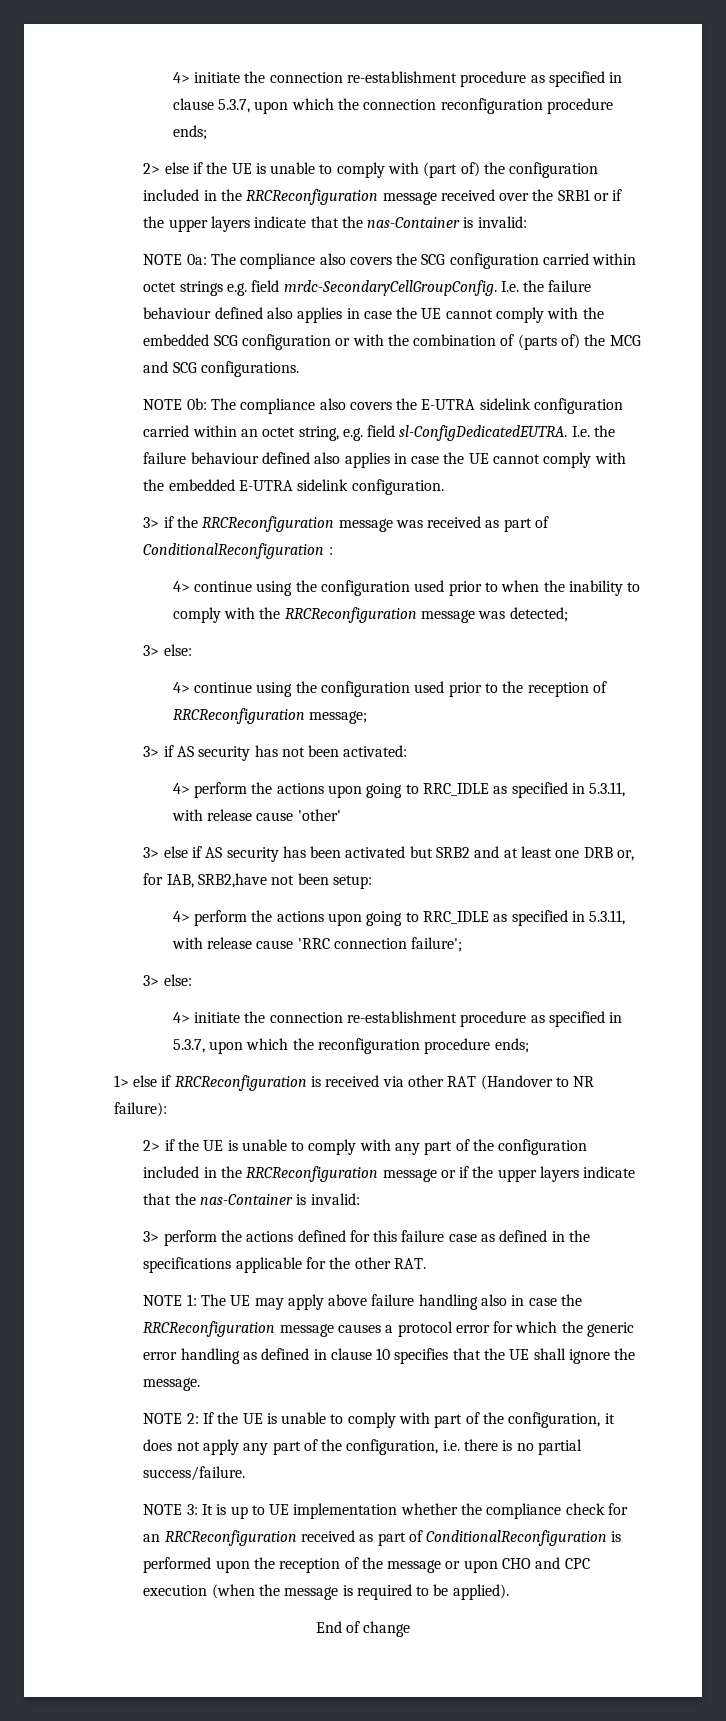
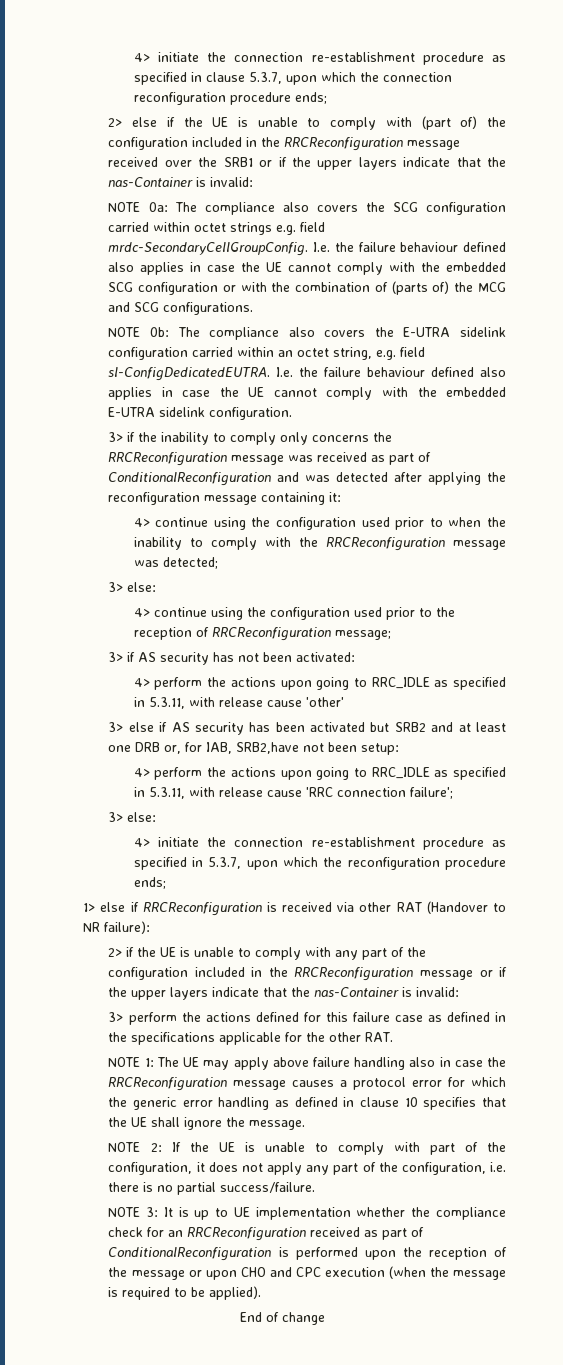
- 3> if the RRCReconfiguration message was received as part of ConditionalReconfiguration :
+ 3> if the inability to comply only concerns the RRCReconfiguration message was received as part of ConditionalReconfiguration and was detected after applying the reconfiguration message containing it:

